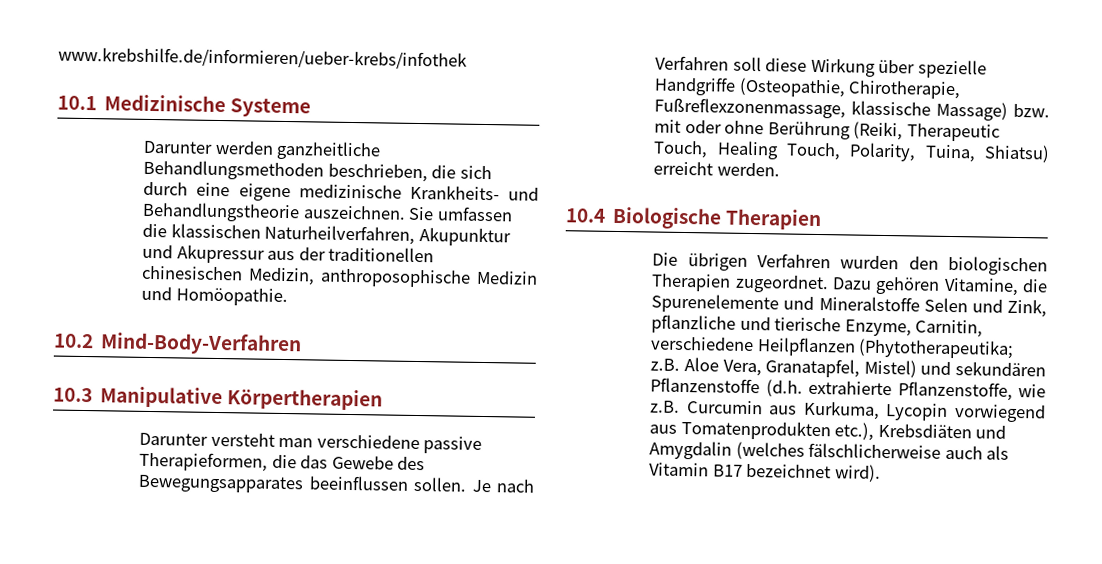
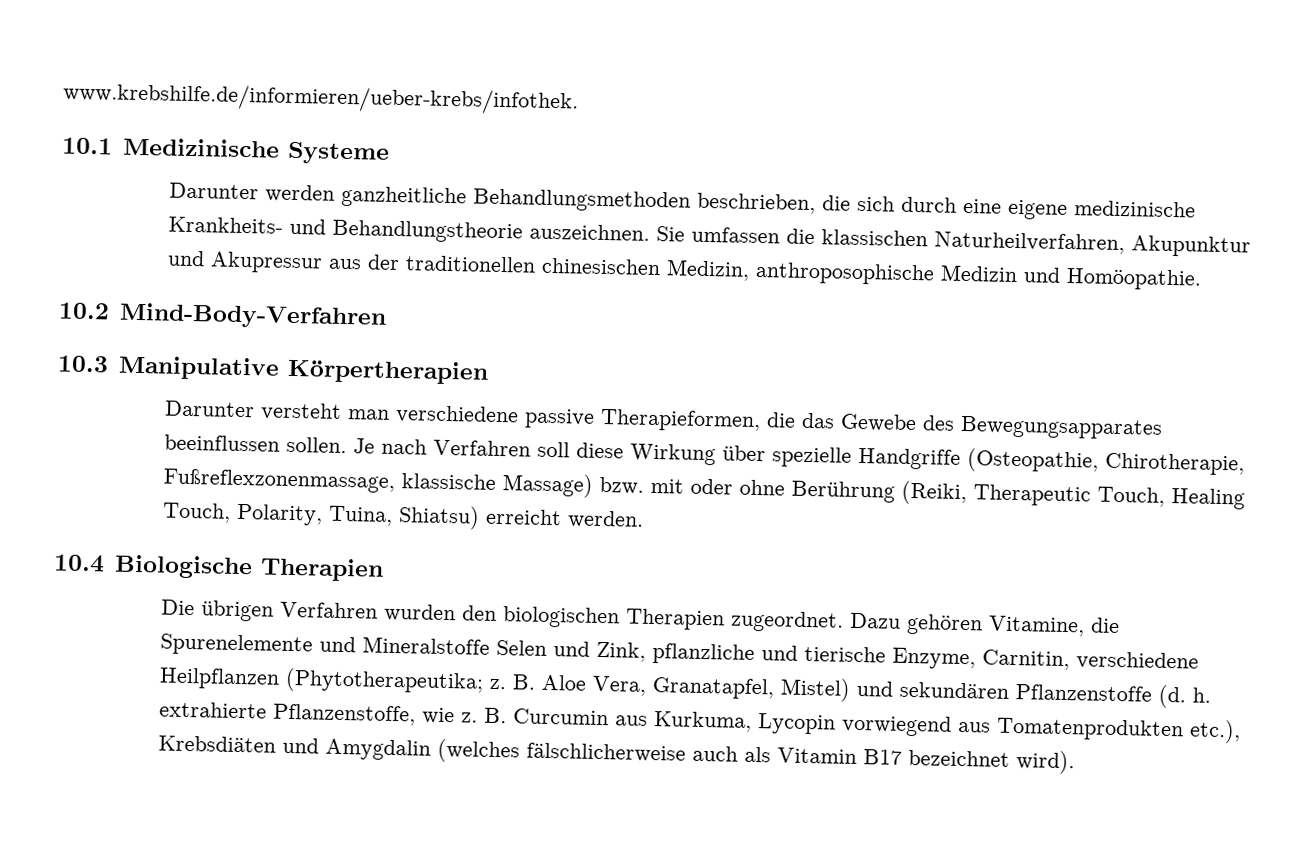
- www.krebshilfe.de/informieren/ueber-krebs/infothek
+ www.krebshilfe.de/informieren/ueber-krebs/infothek.
- Dazu gehören Vitamine, die Spurenelemente und Mineralstoffe Selen und Zink, pflanzliche und tierische Enzyme, Carnitin, verschiedene Heilpflanzen (Phytotherapeutika; z.B. Aloe Vera, Granatapfel, Mistel) und sekundären Pflanzenstoffe (d.h. extrahierte Pflanzenstoffe, wie z.B. Curcumin aus Kurkuma, Lycopin vorwiegend aus Tomatenprodukten etc.), Krebsdiäten und Amygdalin (welches fälschlicherweise auch als Vitamin B17 bezeichnet wird).
+ Dazu gehören Vitamine, die Spurenelemente und Mineralstoffe Selen und Zink, pflanzliche und tierische Enzyme, Carnitin, verschiedene Heilpflanzen (Phytotherapeutika; z. B. Aloe Vera, Granatapfel, Mistel) und sekundären Pflanzenstoffe (d. h. extrahierte Pflanzenstoffe, wie z. B. Curcumin aus Kurkuma, Lycopin vorwiegend aus Tomatenprodukten etc.), Krebsdiäten und Amygdalin (welches fälschlicherweise auch als Vitamin B17 bezeichnet wird).

